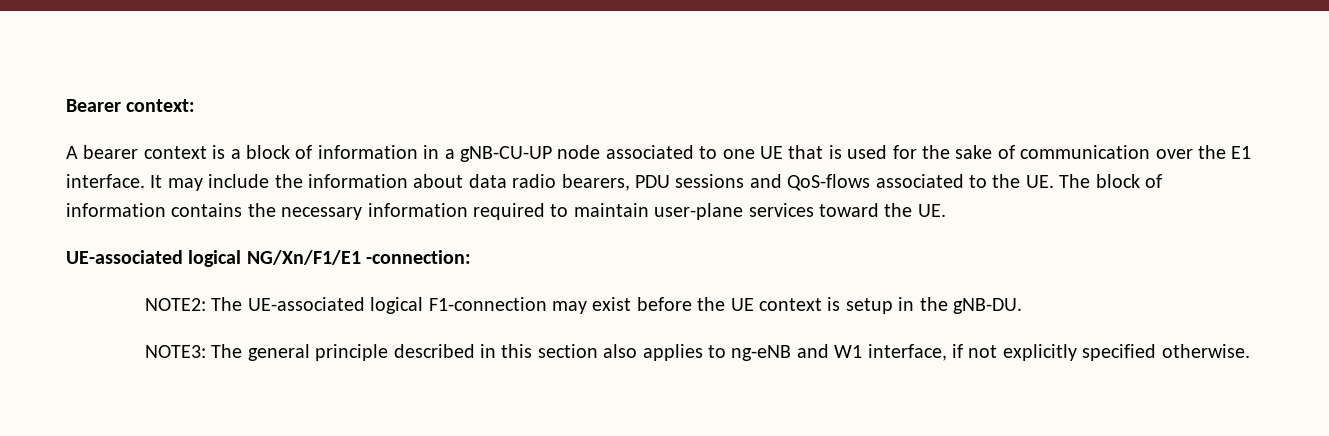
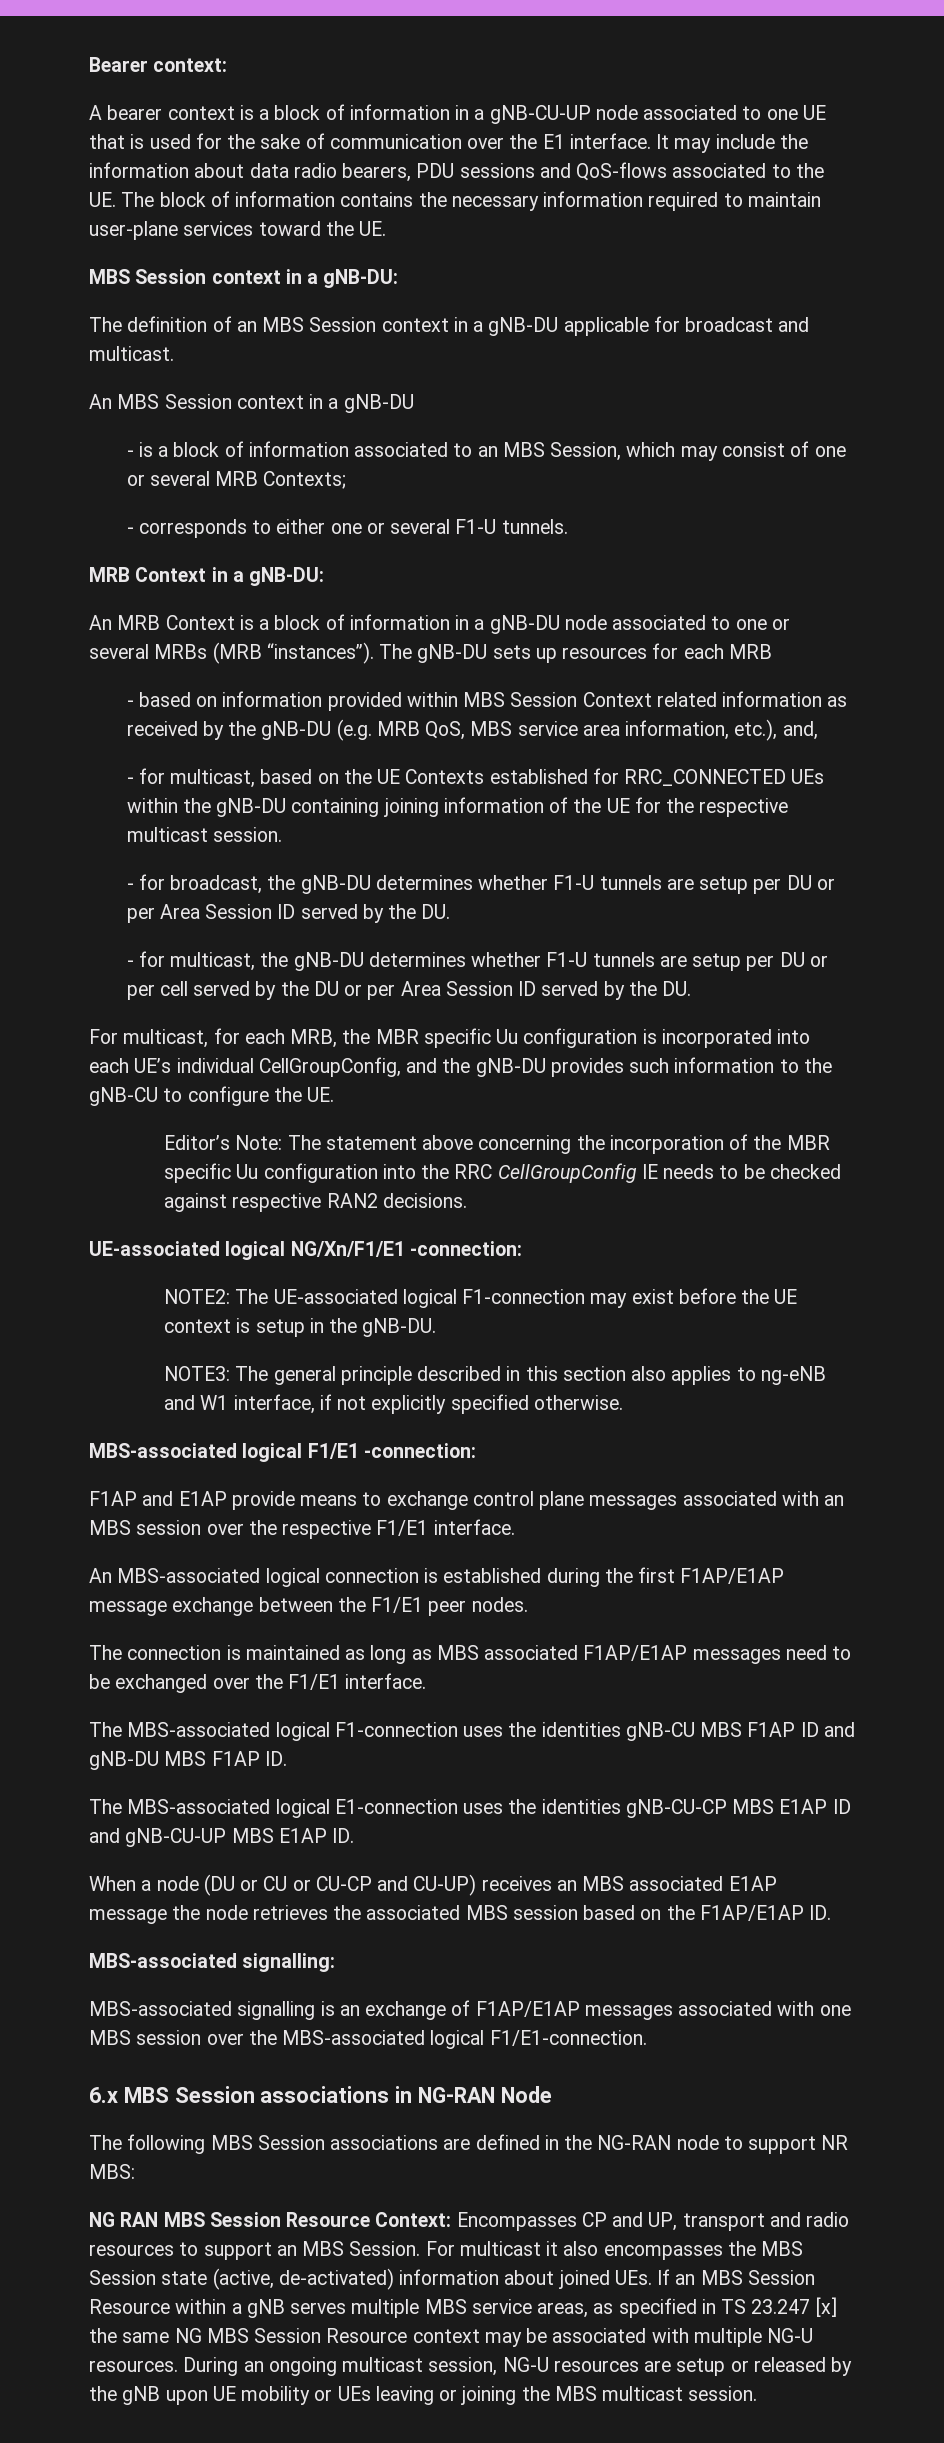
+ MBS Session context in a gNB-DU:
+ The definition of an MBS Session context in a gNB-DU applicable for broadcast and multicast.
+ An MBS Session context in a gNB-DU
+ - is a block of information associated to an MBS Session, which may consist of one or several MRB Contexts;
+ - corresponds to either one or several F1-U tunnels.
+ MRB Context in a gNB-DU:
+ An MRB Context is a block of information in a gNB-DU node associated to one or several MRBs (MRB “instances”). The gNB-DU sets up resources for each MRB
+ - based on information provided within MBS Session Context related information as received by the gNB-DU (e.g. MRB QoS, MBS service area information, etc.), and,
+ - for multicast, based on the UE Contexts established for RRC_CONNECTED UEs within the gNB-DU containing joining information of the UE for the respective multicast session.
+ - for broadcast, the gNB-DU determines whether F1-U tunnels are setup per DU or per Area Session ID served by the DU.
+ - for multicast, the gNB-DU determines whether F1-U tunnels are setup per DU or per cell served by the DU or per Area Session ID served by the DU.
+ For multicast, for each MRB, the MBR specific Uu configuration is incorporated into each UE’s individual CellGroupConfig, and the gNB-DU provides such information to the gNB-CU to configure the UE.
+ Editor’s Note: The statement above concerning the incorporation of the MBR specific Uu configuration into the RRC CellGroupConfig IE needs to be checked against respective RAN2 decisions.
+ MBS-associated logical F1/E1 -connection:
+ F1AP and E1AP provide means to exchange control plane messages associated with an MBS session over the respective F1/E1 interface.
+ An MBS-associated logical connection is established during the first F1AP/E1AP message exchange between the F1/E1 peer nodes.
+ The connection is maintained as long as MBS associated F1AP/E1AP messages need to be exchanged over the F1/E1 interface.
+ The MBS-associated logical F1-connection uses the identities gNB-CU MBS F1AP ID and gNB-DU MBS F1AP ID.
+ The MBS-associated logical E1-connection uses the identities gNB-CU-CP MBS E1AP ID and gNB-CU-UP MBS E1AP ID.
+ When a node (DU or CU or CU-CP and CU-UP) receives an MBS associated E1AP message the node retrieves the associated MBS session based on the F1AP/E1AP ID.
+ MBS-associated signalling:
+ MBS-associated signalling is an exchange of F1AP/E1AP messages associated with one MBS session over the MBS-associated logical F1/E1-connection.
+ 6.x MBS Session associations in NG-RAN Node
+ The following MBS Session associations are defined in the NG-RAN node to support NR MBS:
+ NG RAN MBS Session Resource Context: Encompasses CP and UP, transport and radio resources to support an MBS Session. For multicast it also encompasses the MBS Session state (active, de-activated) information about joined UEs. If an MBS Session Resource within a gNB serves multiple MBS service areas, as specified in TS 23.247 [x] the same NG MBS Session Resource context may be associated with multiple NG-U resources. During an ongoing multicast session, NG-U resources are setup or released by the gNB upon UE mobility or UEs leaving or joining the MBS multicast session.

